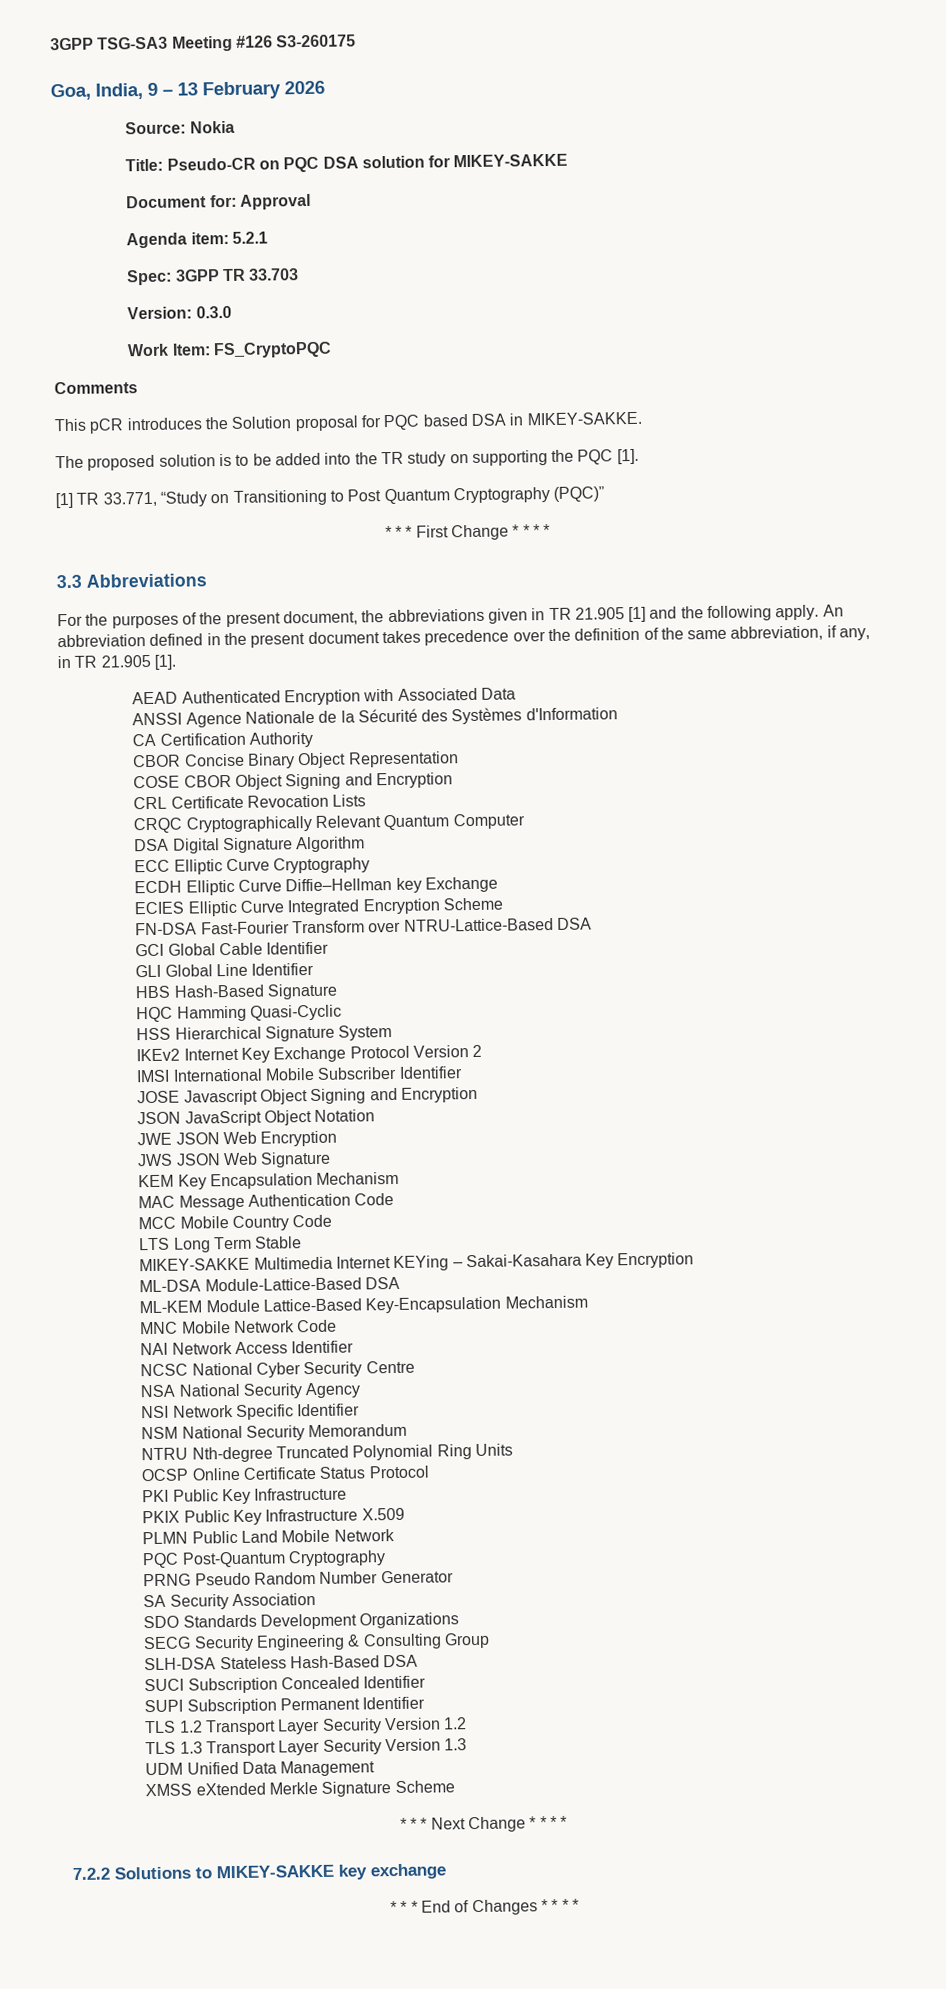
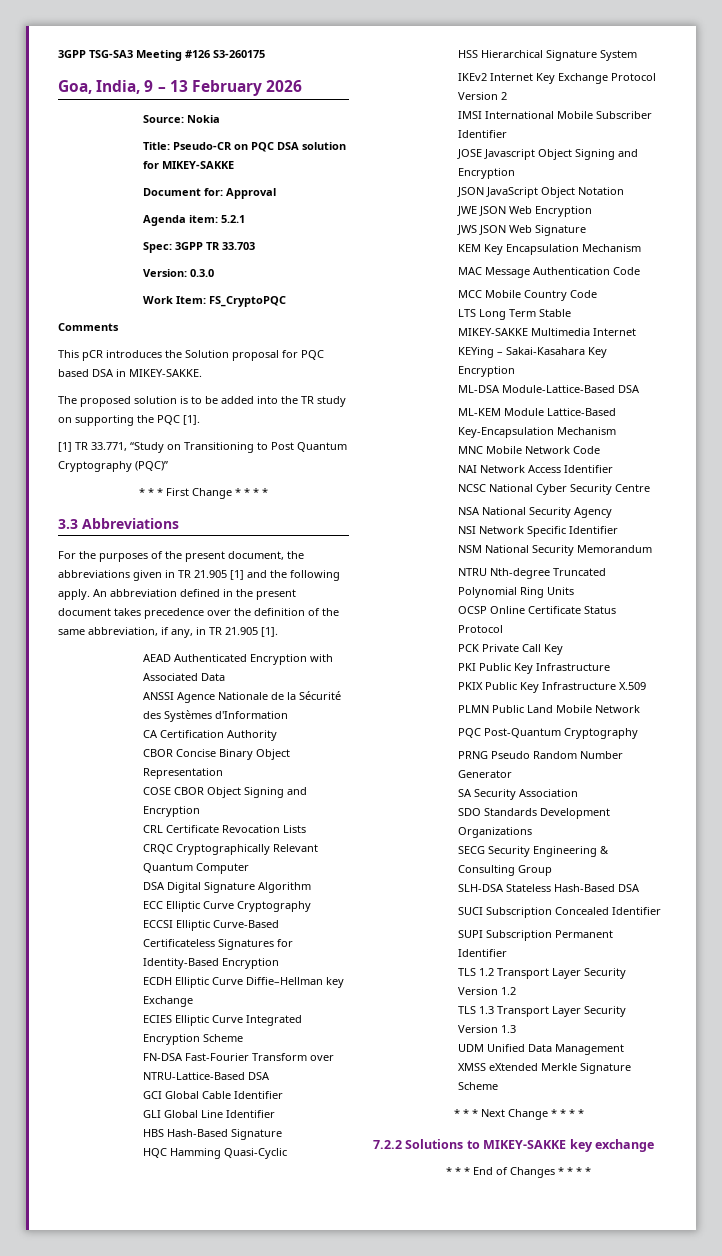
+ ECCSI Elliptic Curve-Based Certificateless Signatures for Identity-Based Encryption
+ PCK Private Call Key

